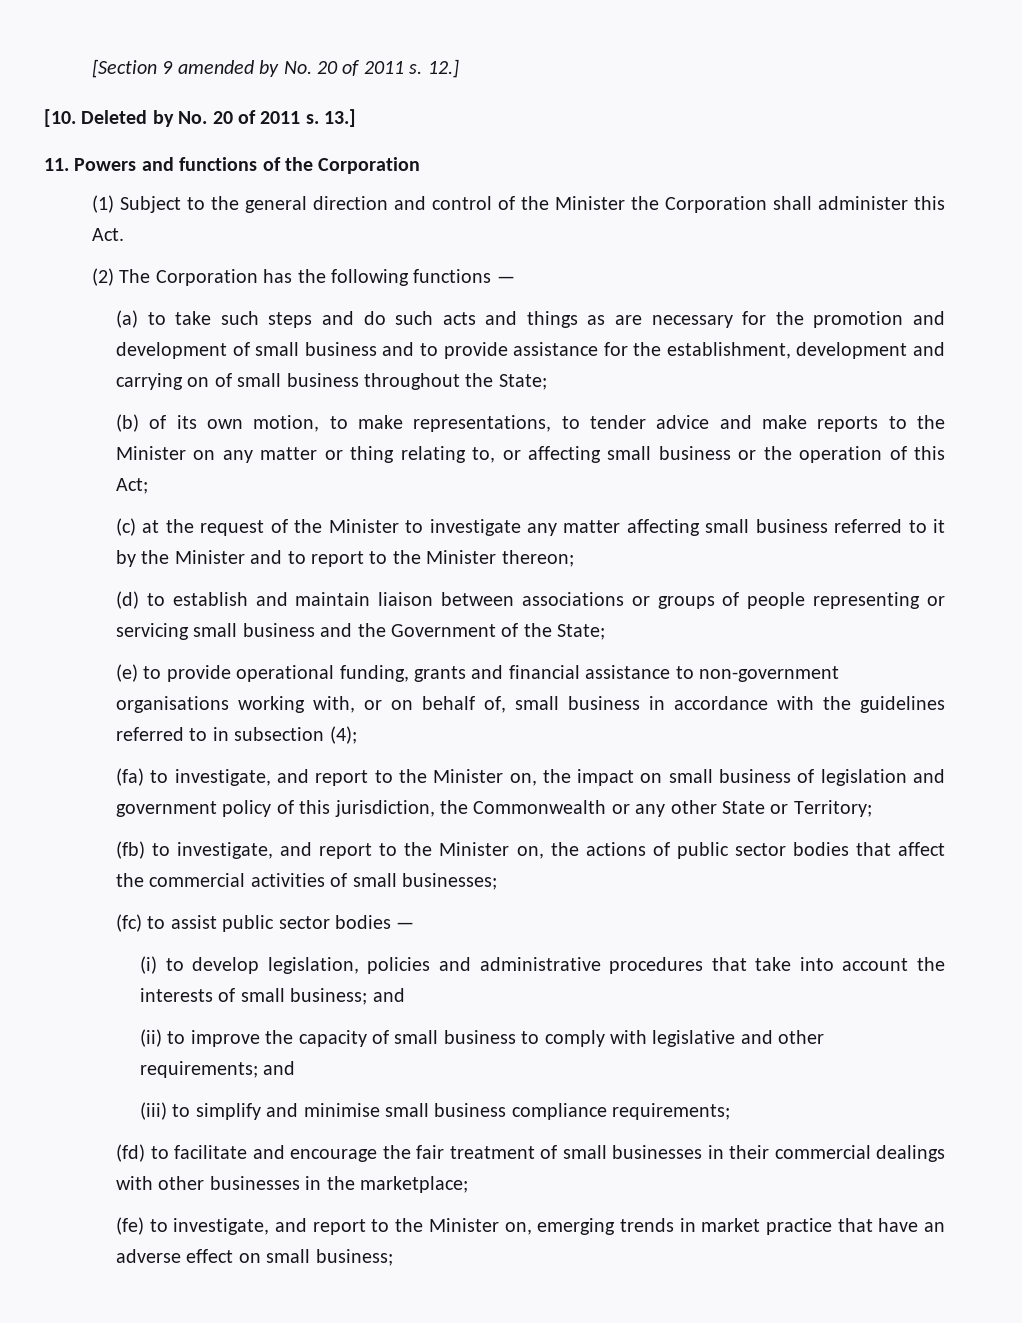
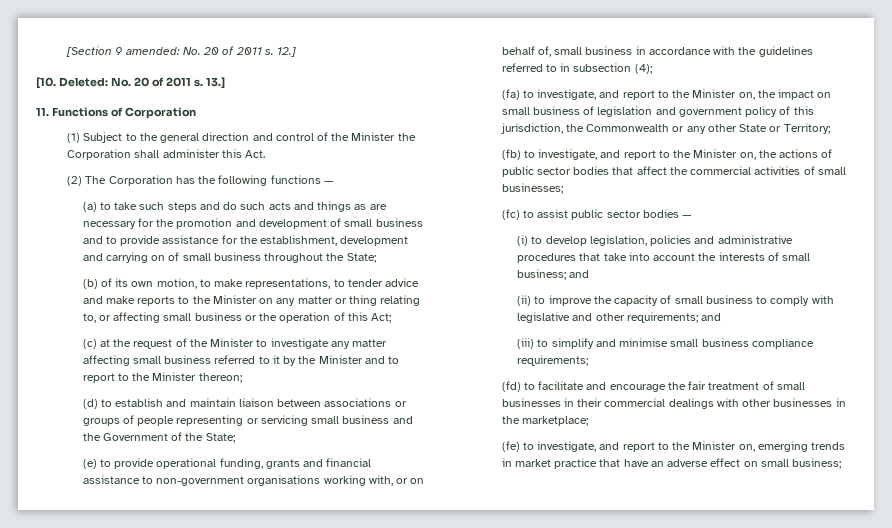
- [Section 9 amended by No. 20 of 2011 s.
+ [Section 9 amended: No. 20 of 2011 s.
- [10. Deleted by No. 20 of 2011 s.
+ [10. Deleted: No. 20 of 2011 s.
- 11. Powers and functions of the Corporation
+ 11. Functions of Corporation

